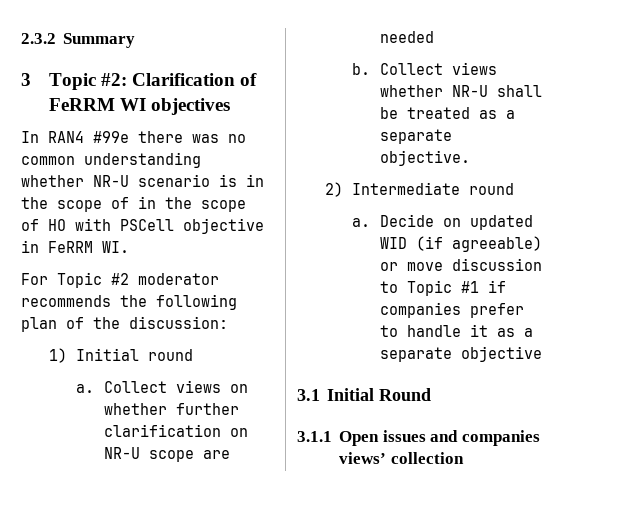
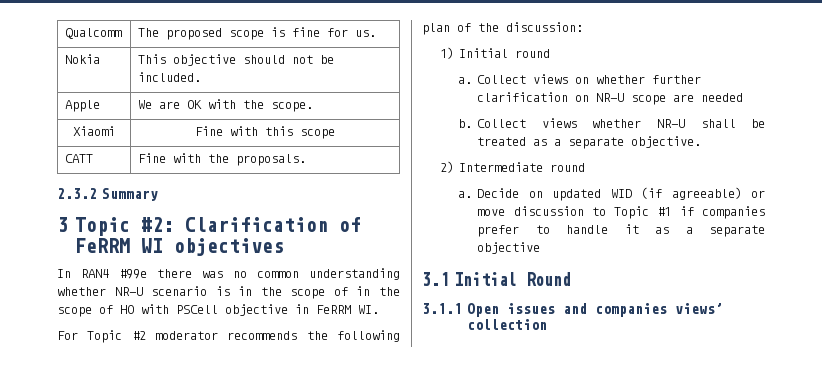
+ Qualcomm | The proposed scope is fine for us.
+ Nokia | This objective should not be included.
+ Apple | We are OK with the scope.
+ Xiaomi | Fine with this scope
+ CATT | Fine with the proposals.

